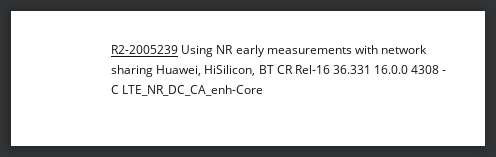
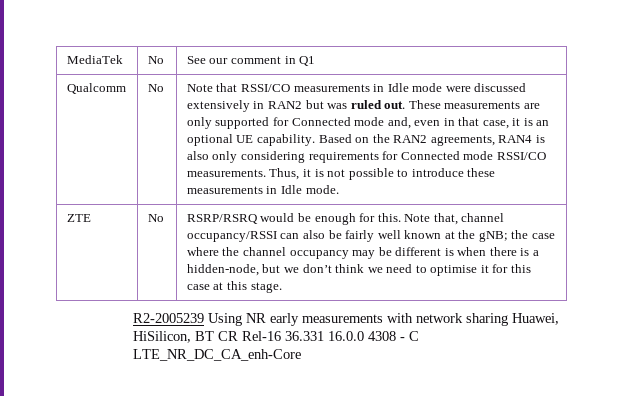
+ MediaTek | No | See our comment in Q1
+ Qualcomm | No | Note that RSSI/CO measurements in Idle mode were discussed extensively in RAN2 but was ruled out. These measurements are only supported for Connected mode and, even in that case, it is an optional UE capability. Based on the RAN2 agreements, RAN4 is also only considering requirements for Connected mode RSSI/CO measurements. Thus, it is not possible to introduce these measurements in Idle mode.
+ ZTE | No | RSRP/RSRQ would be enough for this. Note that, channel occupancy/RSSI can also be fairly well known at the gNB; the case where the channel occupancy may be different is when there is a hidden-node, but we don’t think we need to optimise it for this case at this stage.

